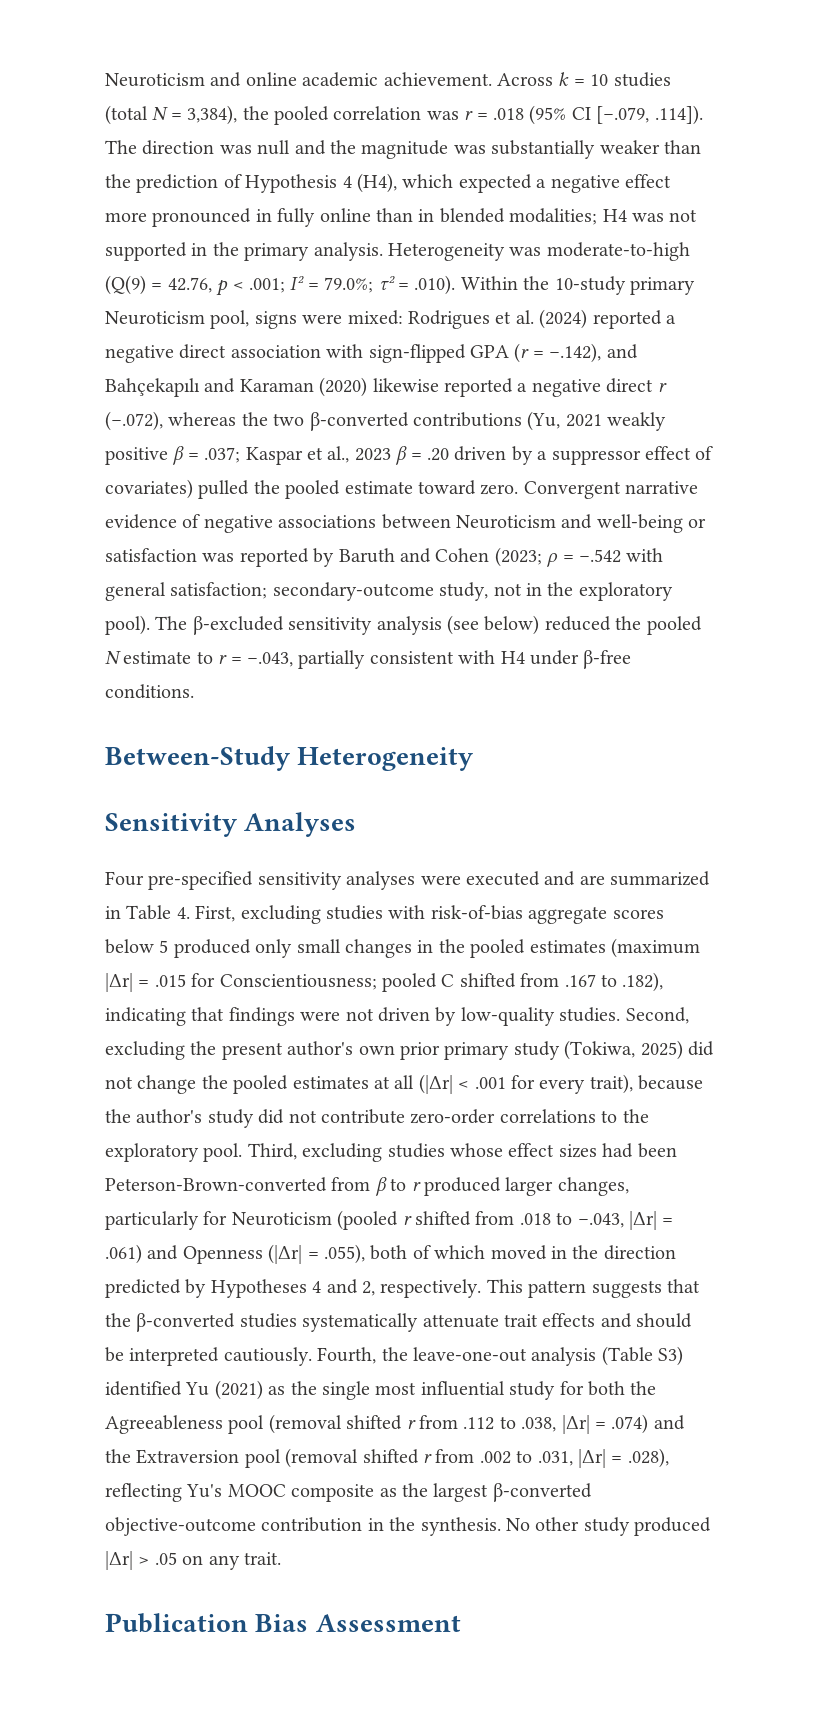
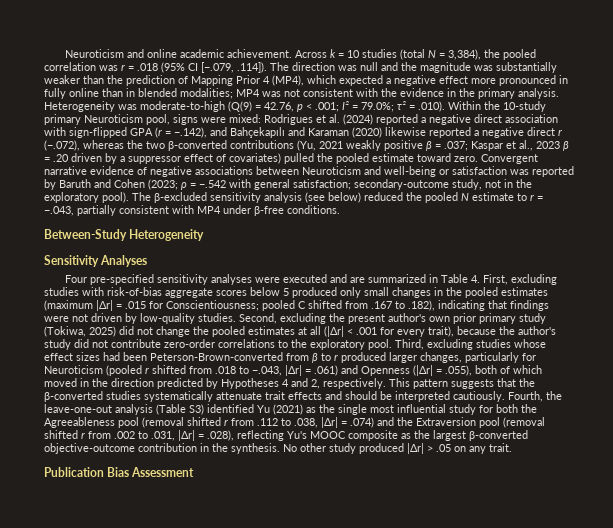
- Across k = 10 studies (total N = 3,384), the pooled correlation was r = .018 (95% CI [−.079, .114]). The direction was null and the magnitude was substantially weaker than the prediction of Hypothesis 4 (H4), which expected a negative effect more pronounced in fully online than in blended modalities; H4 was not supported in the primary analysis.
+ Across k = 10 studies (total N = 3,384), the pooled correlation was r = .018 (95% CI [−.079, .114]). The direction was null and the magnitude was substantially weaker than the prediction of Mapping Prior 4 (MP4), which expected a negative effect more pronounced in fully online than in blended modalities; MP4 was not consistent with the evidence in the primary analysis.
- The β-excluded sensitivity analysis (see below) reduced the pooled N estimate to r = −.043, partially consistent with H4 under β-free conditions.
+ The β-excluded sensitivity analysis (see below) reduced the pooled N estimate to r = −.043, partially consistent with MP4 under β-free conditions.

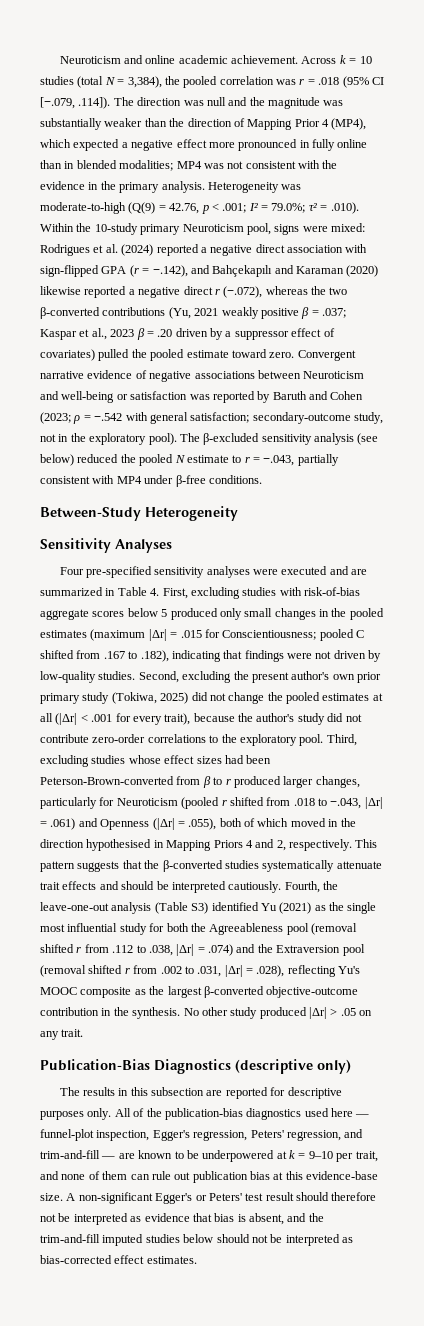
- Across k = 10 studies (total N = 3,384), the pooled correlation was r = .018 (95% CI [−.079, .114]). The direction was null and the magnitude was substantially weaker than the prediction of Mapping Prior 4 (MP4), which expected a negative effect more pronounced in fully online than in blended modalities;
+ Across k = 10 studies (total N = 3,384), the pooled correlation was r = .018 (95% CI [−.079, .114]). The direction was null and the magnitude was substantially weaker than the direction of Mapping Prior 4 (MP4), which expected a negative effect more pronounced in fully online than in blended modalities;
- Third, excluding studies whose effect sizes had been Peterson-Brown-converted from β to r produced larger changes, particularly for Neuroticism (pooled r shifted from .018 to −.043, |Δr| = .061) and Openness (|Δr| = .055), both of which moved in the direction predicted by Hypotheses 4 and 2, respectively.
+ Third, excluding studies whose effect sizes had been Peterson-Brown-converted from β to r produced larger changes, particularly for Neuroticism (pooled r shifted from .018 to −.043, |Δr| = .061) and Openness (|Δr| = .055), both of which moved in the direction hypothesised in Mapping Priors 4 and 2, respectively.
- Publication Bias Assessment
+ Publication-Bias Diagnostics (descriptive only)
+ The results in this subsection are reported for descriptive purposes only. All of the publication-bias diagnostics used here — funnel-plot inspection, Egger's regression, Peters' regression, and trim-and-fill — are known to be underpowered at k = 9–10 per trait, and none of them can rule out publication bias at this evidence-base size. A non-significant Egger's or Peters' test result should therefore not be interpreted as evidence that bias is absent, and the trim-and-fill imputed studies below should not be interpreted as bias-corrected effect estimates.

